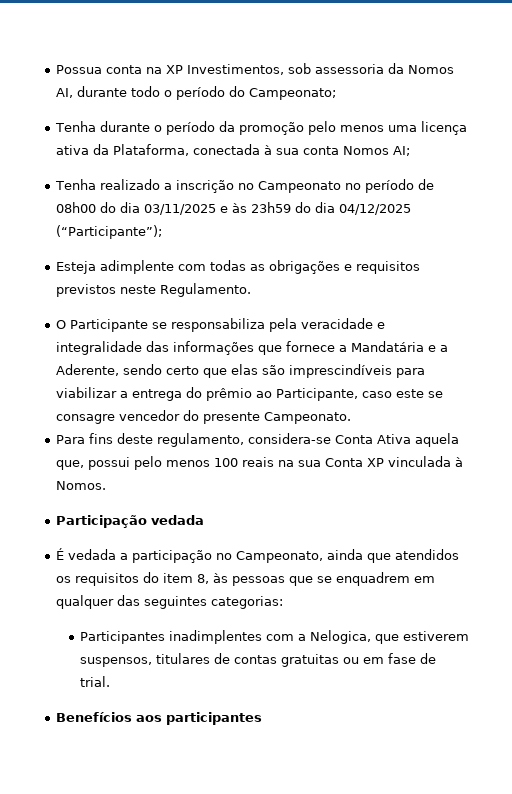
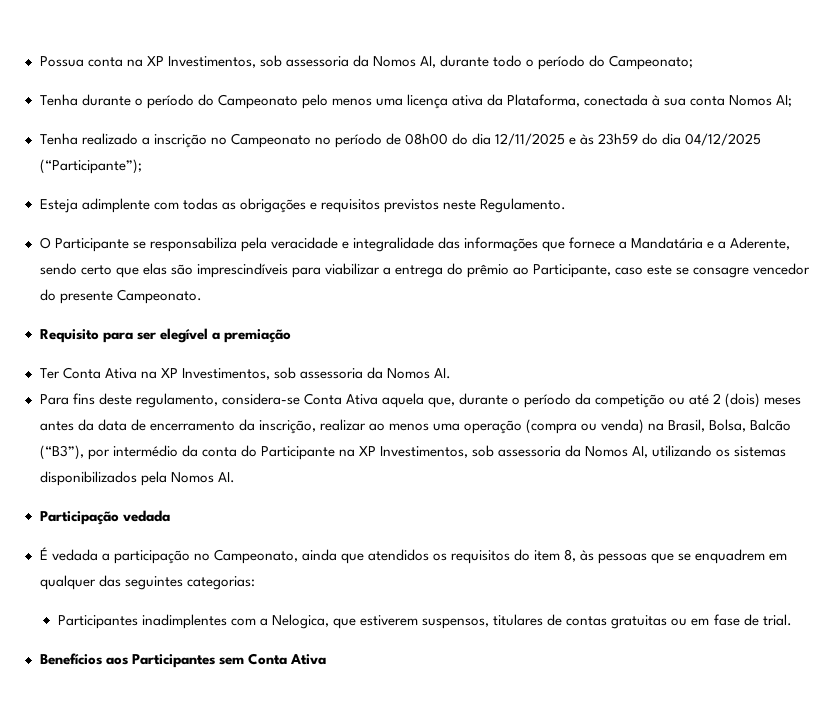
- Tenha durante o período da promoção pelo menos uma licença ativa da Plataforma, conectada à sua conta Nomos AI;
+ Tenha durante o período do Campeonato pelo menos uma licença ativa da Plataforma, conectada à sua conta Nomos AI;
- Tenha realizado a inscrição no Campeonato no período de 08h00 do dia 03/11/2025 e às 23h59 do dia 04/12/2025 (“Participante”);
+ Tenha realizado a inscrição no Campeonato no período de 08h00 do dia 12/11/2025 e às 23h59 do dia 04/12/2025 (“Participante”);
+ Requisito para ser elegível a premiação
+ Ter Conta Ativa na XP Investimentos, sob assessoria da Nomos AI.
- Para fins deste regulamento, considera-se Conta Ativa aquela que, possui pelo menos 100 reais na sua Conta XP vinculada à Nomos.
+ Para fins deste regulamento, considera-se Conta Ativa aquela que, durante o período da competição ou até 2 (dois) meses antes da data de encerramento da inscrição, realizar ao menos uma operação (compra ou venda) na Brasil, Bolsa, Balcão (“B3”), por intermédio da conta do Participante na XP Investimentos, sob assessoria da Nomos AI, utilizando os sistemas disponibilizados pela Nomos AI.
- Benefícios aos participantes
+ Benefícios aos Participantes sem Conta Ativa

